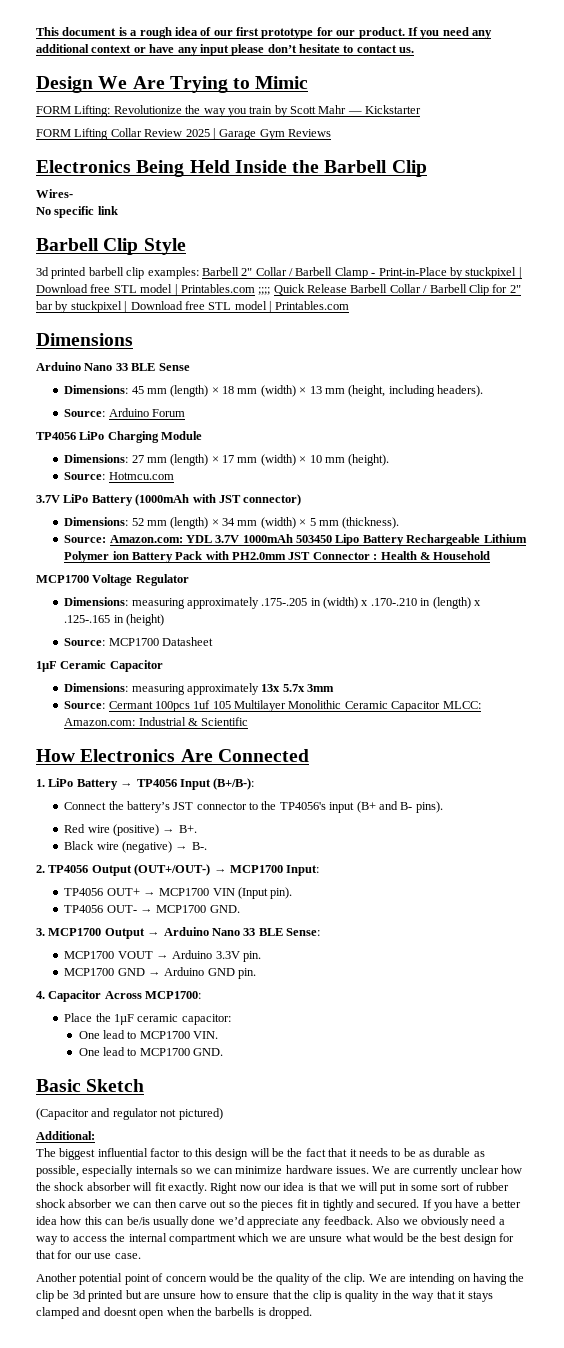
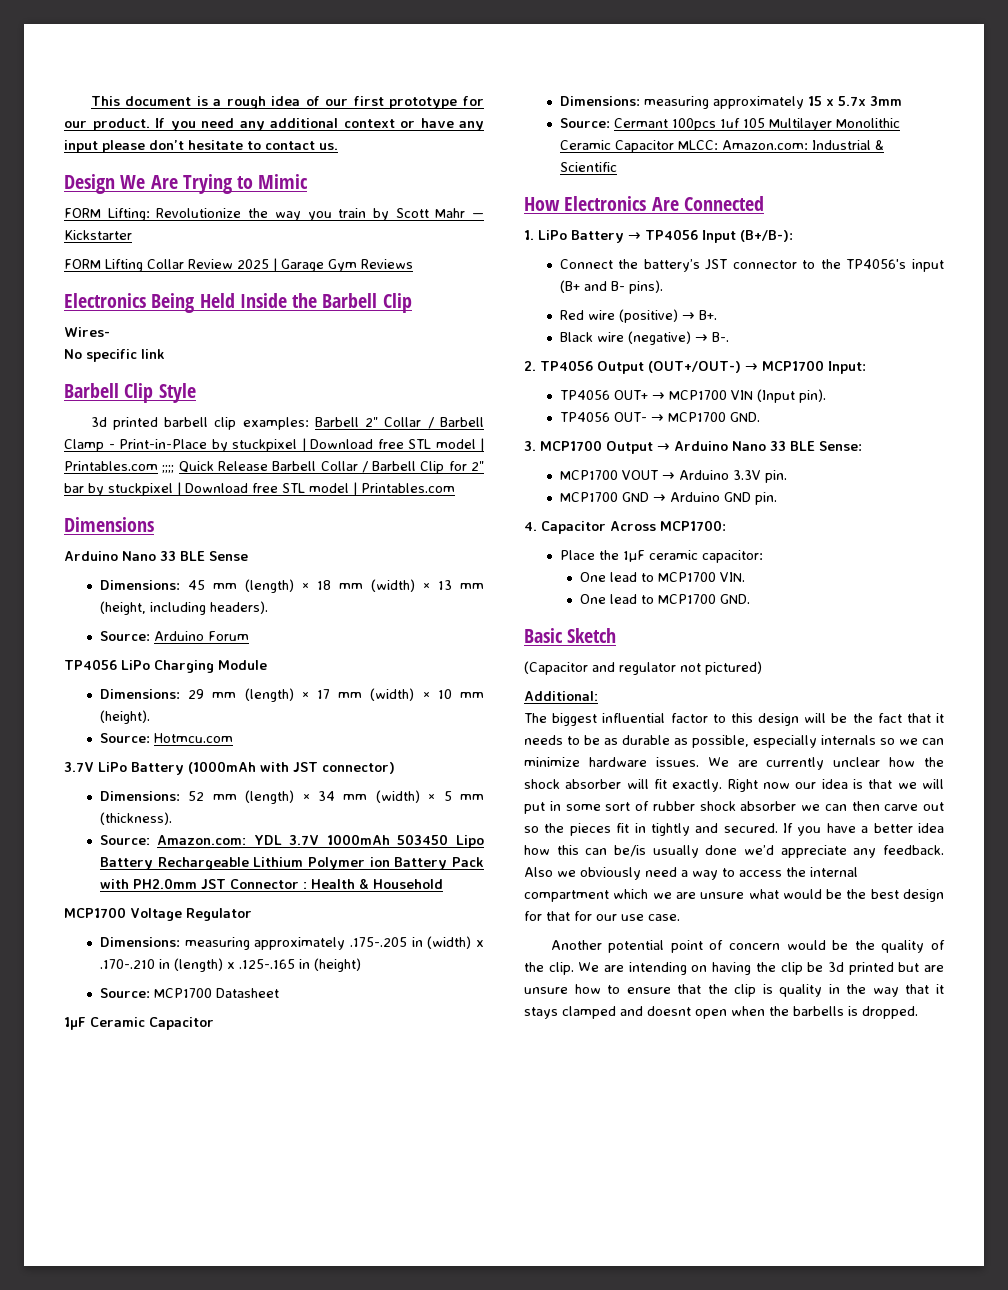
- Dimensions: 27 mm (length) × 17 mm (width) × 10 mm (height).
+ Dimensions: 29 mm (length) × 17 mm (width) × 10 mm (height).
- Dimensions: measuring approximately 13x 5.7x 3mm
+ Dimensions: measuring approximately 15 x 5.7x 3mm

